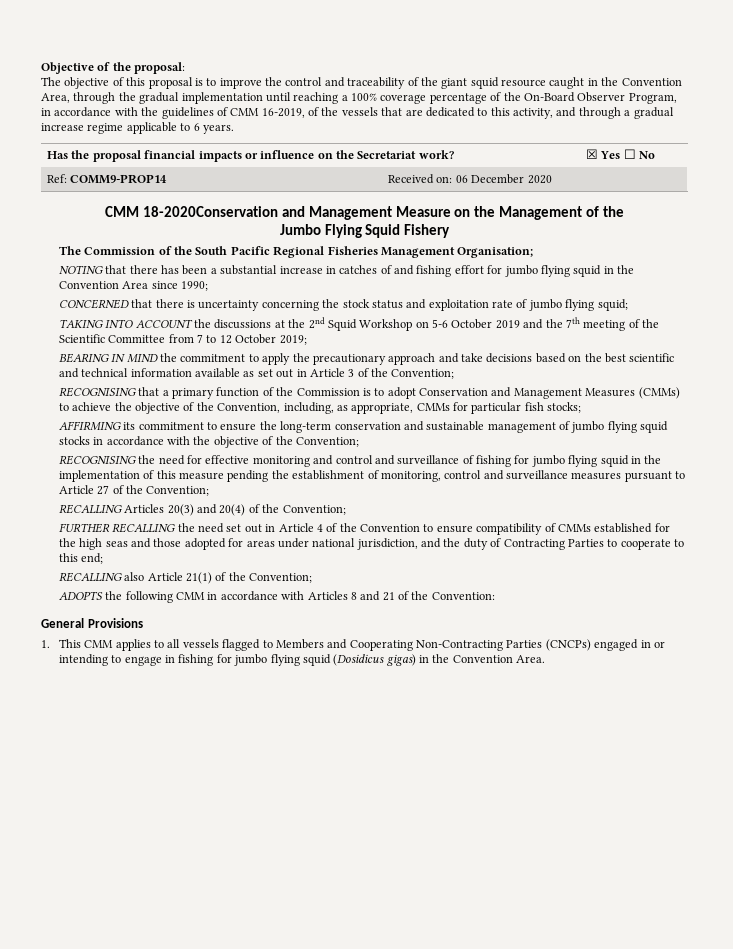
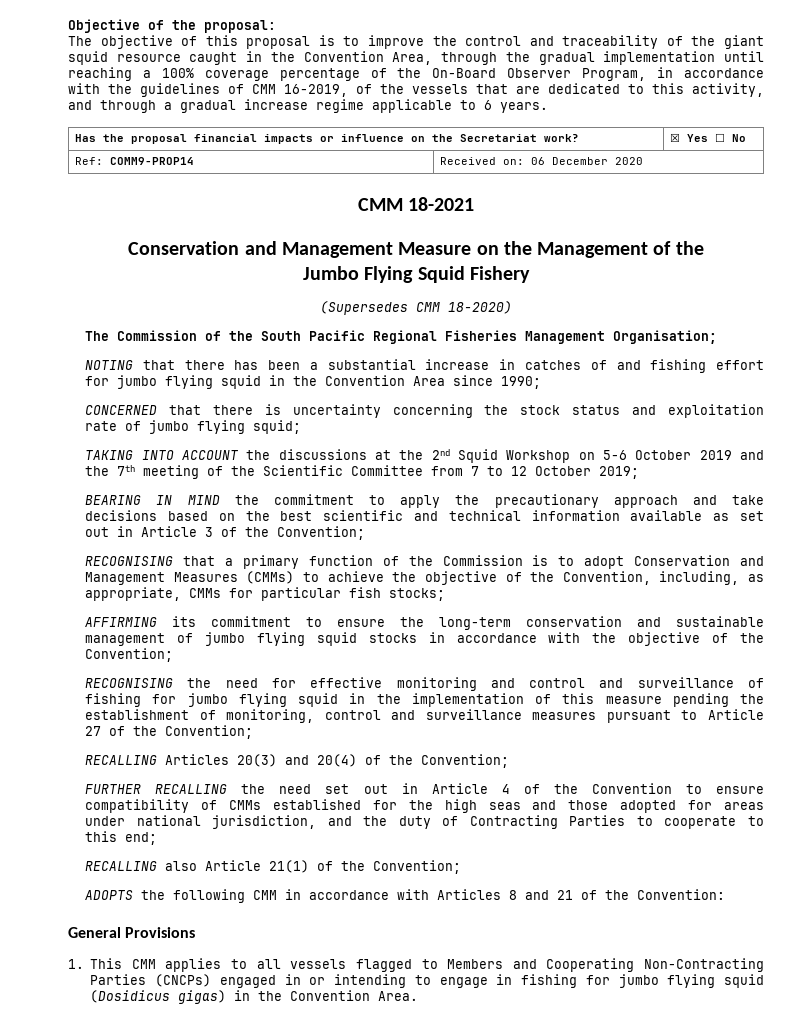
- CMM 18-2020Conservation and Management Measure on the Management of the
+ CMM 18-2021
+ Conservation and Management Measure on the Management of the
+ (Supersedes CMM 18-2020)

